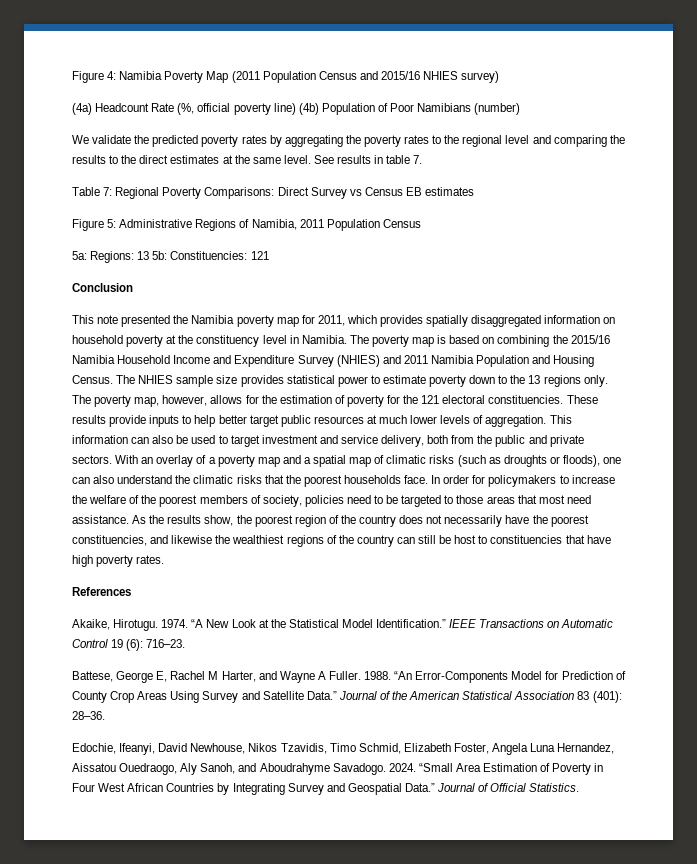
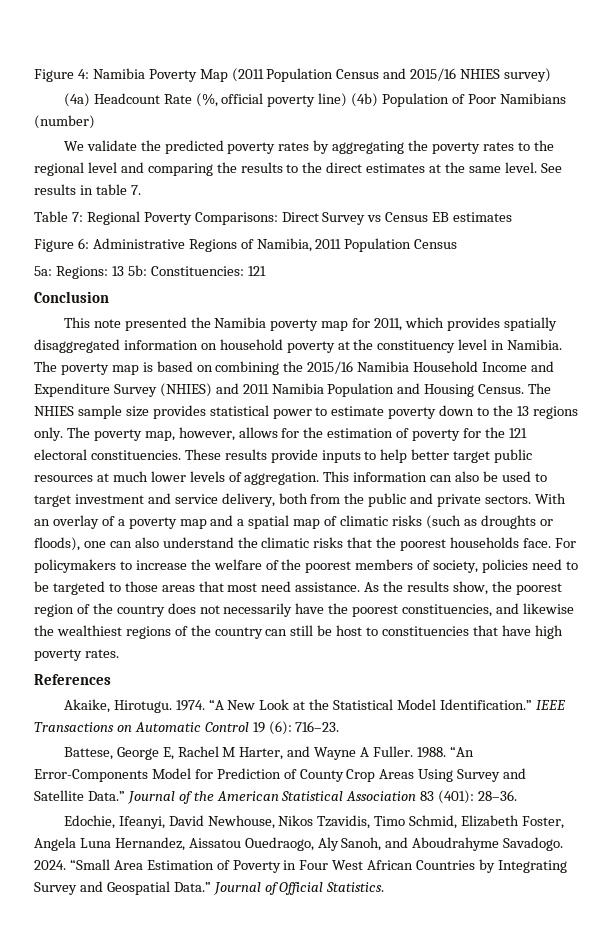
- Figure 5: Administrative Regions of Namibia, 2011 Population Census
+ Figure 6: Administrative Regions of Namibia, 2011 Population Census
- In order for policymakers to increase the welfare of the poorest members of society, policies need to be targeted to those areas that most need assistance.
+ For policymakers to increase the welfare of the poorest members of society, policies need to be targeted to those areas that most need assistance.

